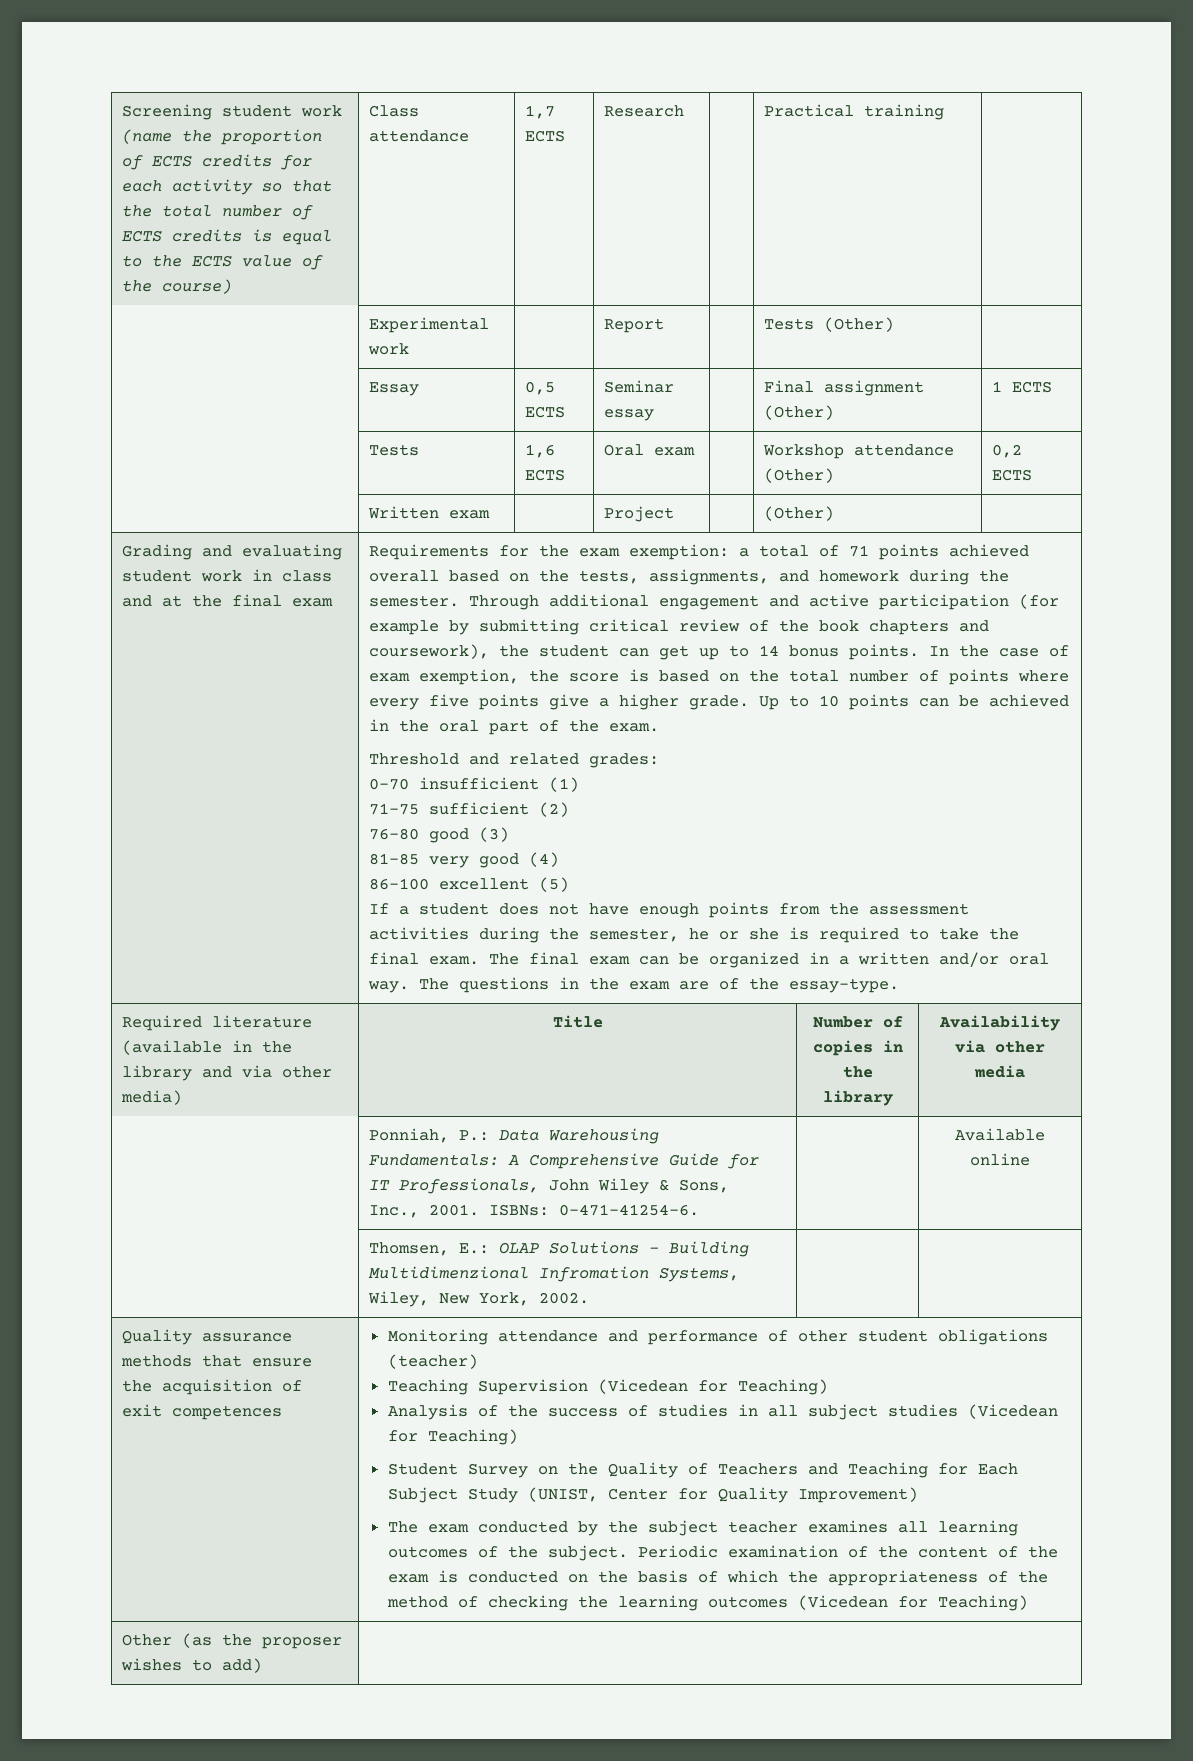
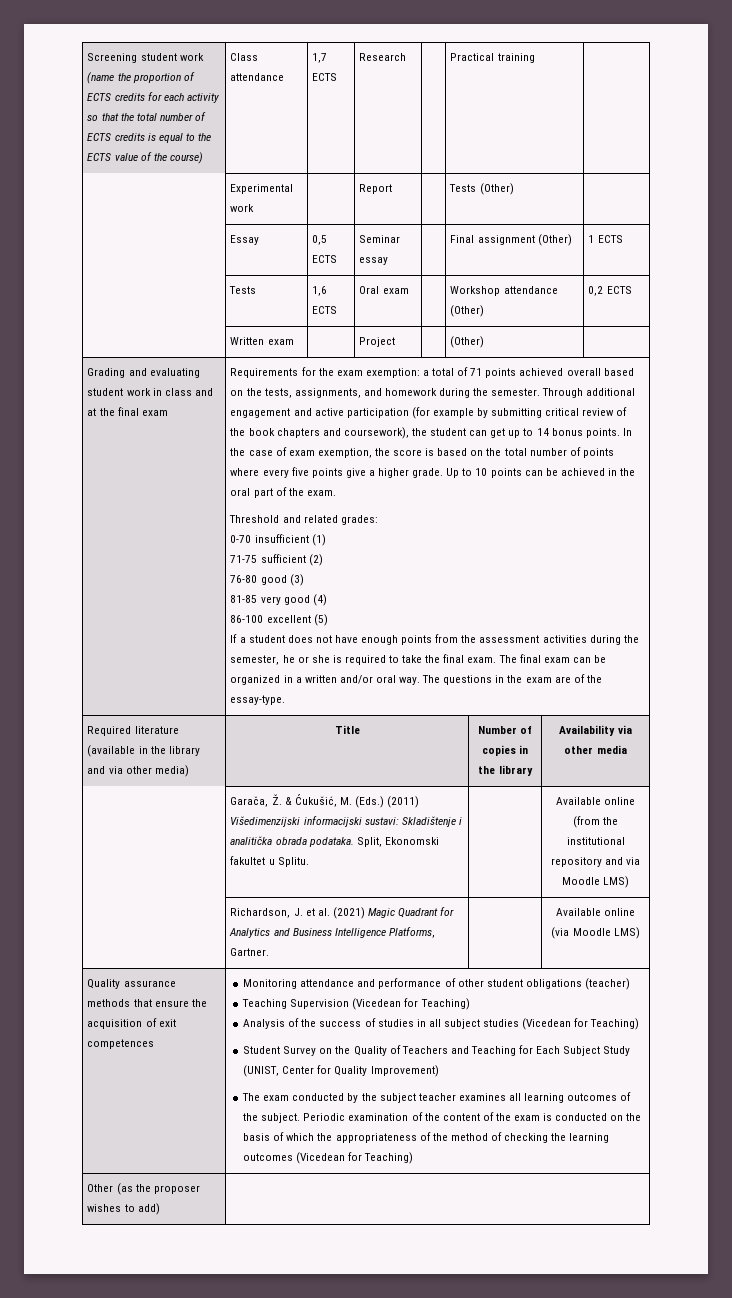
- | Ponniah, P.: Data Warehousing Fundamentals: A Comprehensive Guide for IT Professionals, John Wiley & Sons, Inc., 2001. ISBNs: 0-471-41254-6. | | Available online
- | Thomsen, E.: OLAP Solutions – Building Multidimenzional Infromation Systems, Wiley, New York, 2002. | |
+ | Garača, Ž. & Ćukušić, M. (Eds.) (2011) Višedimenzijski informacijski sustavi: Skladištenje i analitička obrada podataka. Split, Ekonomski fakultet u Splitu. | | Available online (from the institutional repository and via Moodle LMS)
+ | Richardson, J. et al. (2021) Magic Quadrant for Analytics and Business Intelligence Platforms, Gartner. | | Available online (via Moodle LMS)

